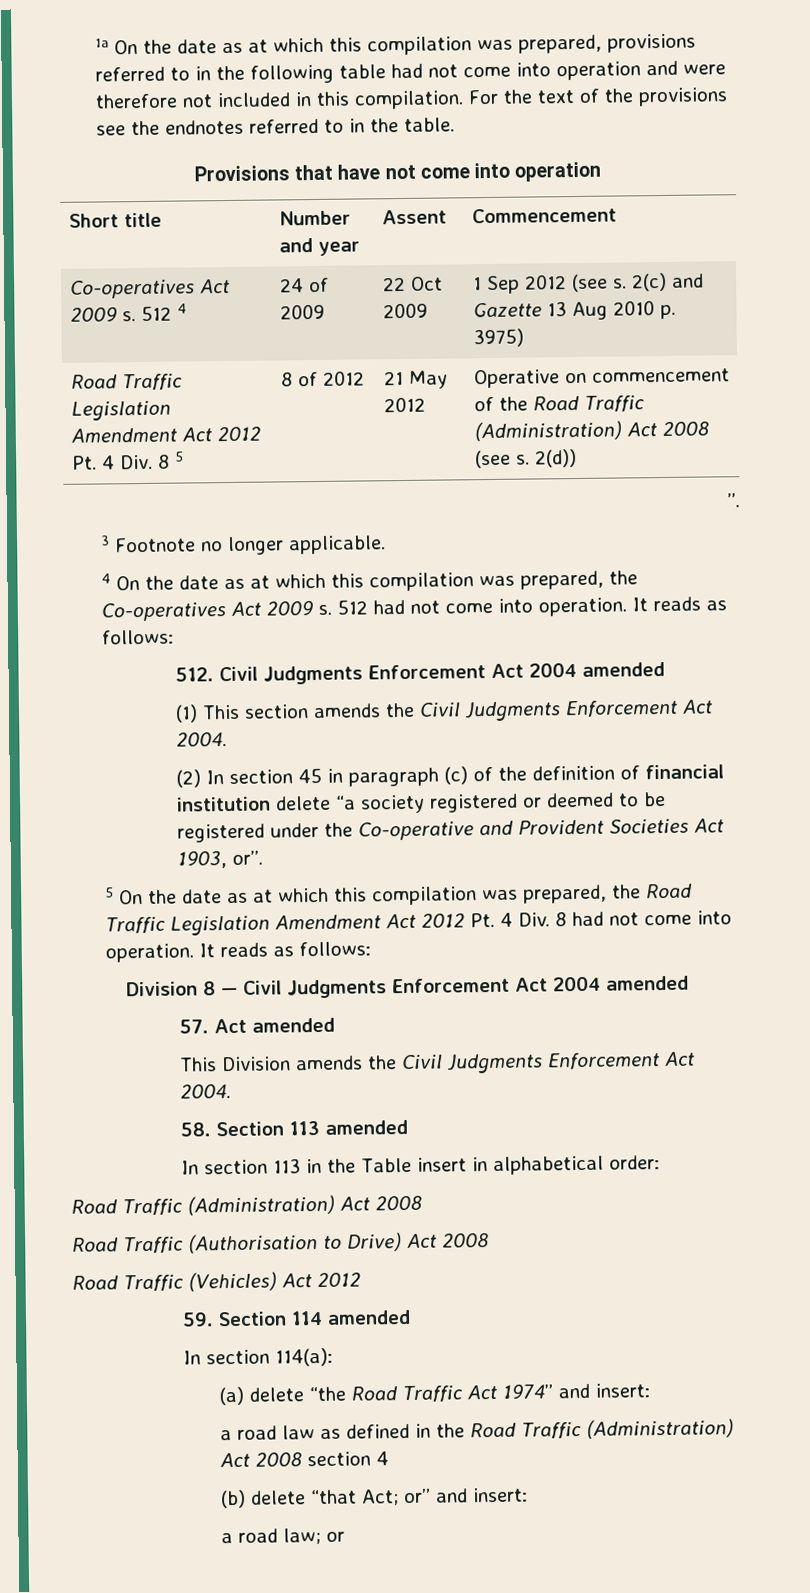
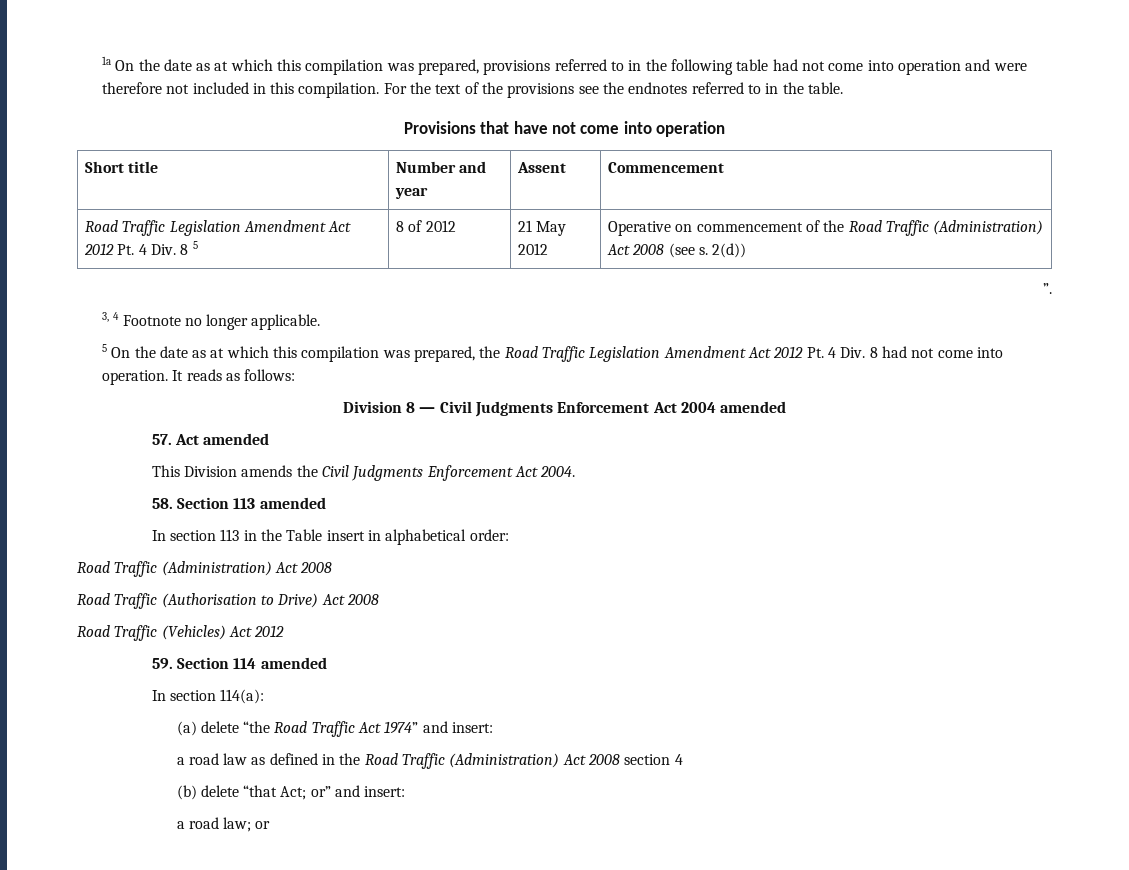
- Co-operatives Act 2009 s. 512 4 | 24 of 2009 | 22 Oct 2009 | 1 Sep 2012 (see s. 2(c) and Gazette 13 Aug 2010 p. 3975)
- 3 Footnote no longer applicable.
+ 3, 4 Footnote no longer applicable.
- 4 On the date as at which this compilation was prepared, the Co-operatives Act 2009 s. 512 had not come into operation. It reads as follows:
- 512. Civil Judgments Enforcement Act 2004 amended
- (1) This section amends the Civil Judgments Enforcement Act 2004.
- (2) In section 45 in paragraph (c) of the definition of financial institution delete “a society registered or deemed to be registered under the Co-operative and Provident Societies Act 1903, or”.

